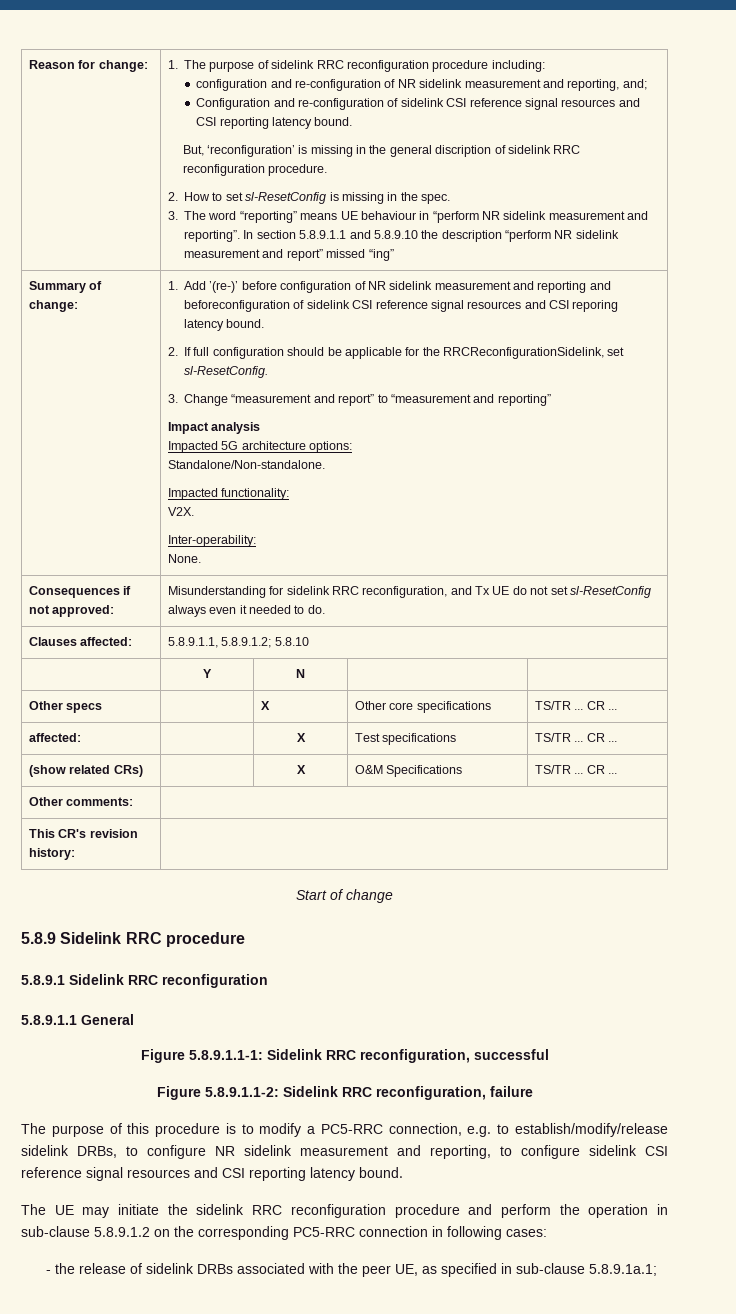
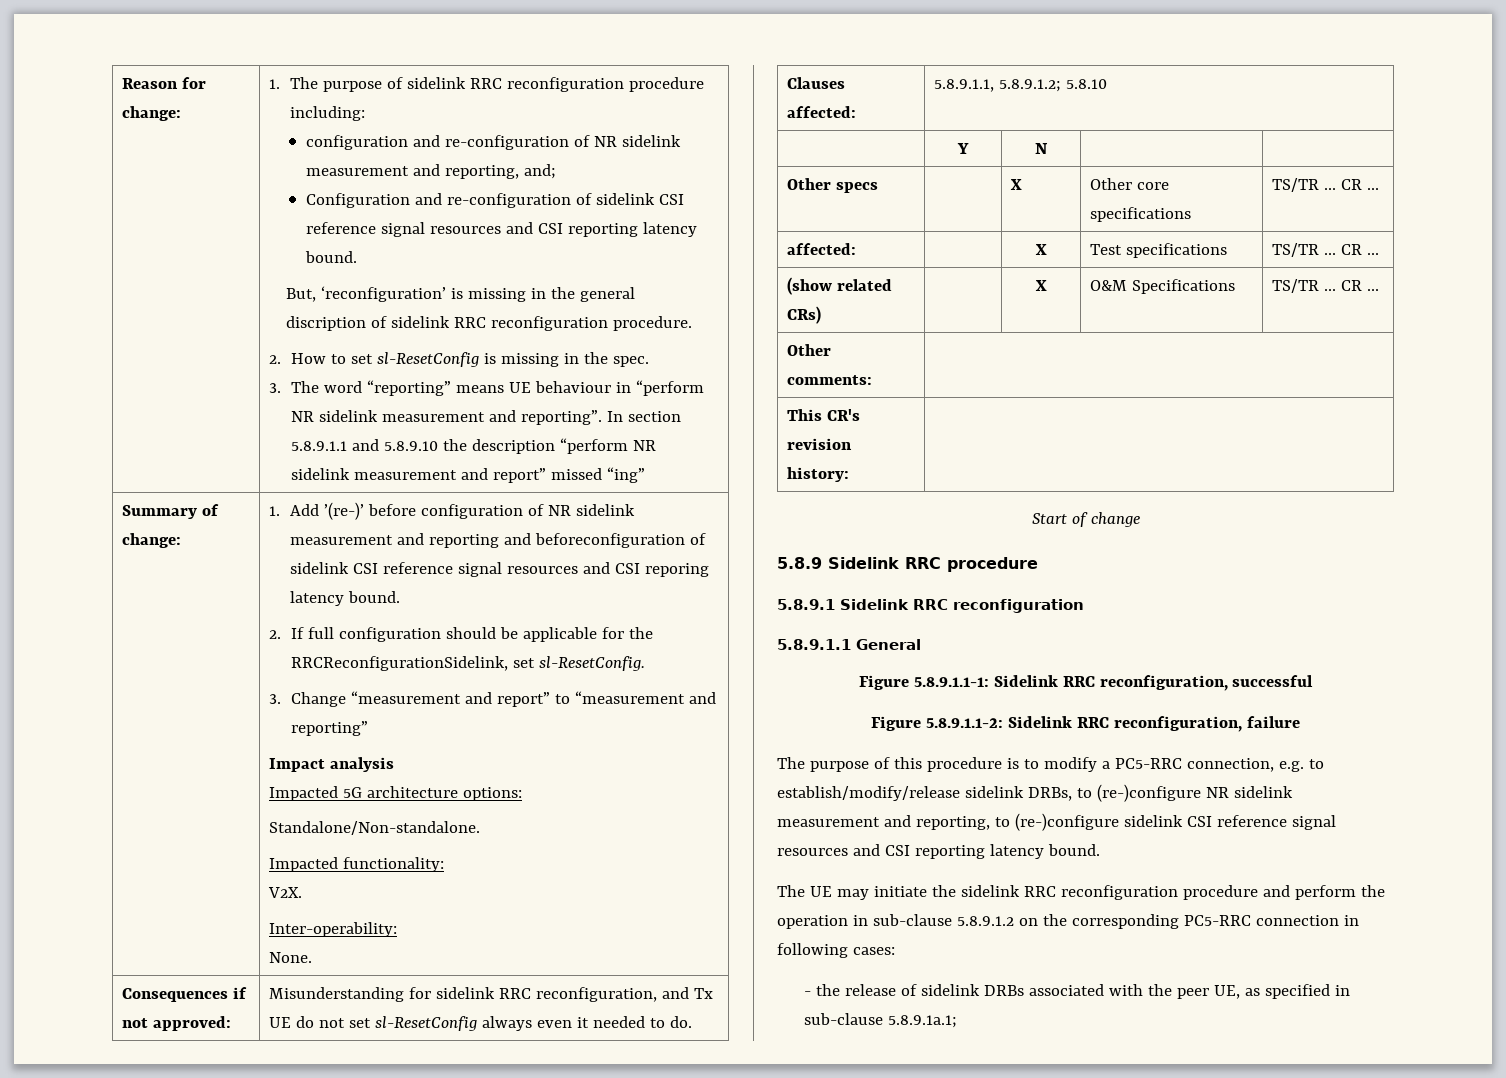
- The purpose of this procedure is to modify a PC5-RRC connection, e.g. to establish/modify/release sidelink DRBs, to configure NR sidelink measurement and reporting, to configure sidelink CSI reference signal resources and CSI reporting latency bound.
+ The purpose of this procedure is to modify a PC5-RRC connection, e.g. to establish/modify/release sidelink DRBs, to (re-)configure NR sidelink measurement and reporting, to (re-)configure sidelink CSI reference signal resources and CSI reporting latency bound.

